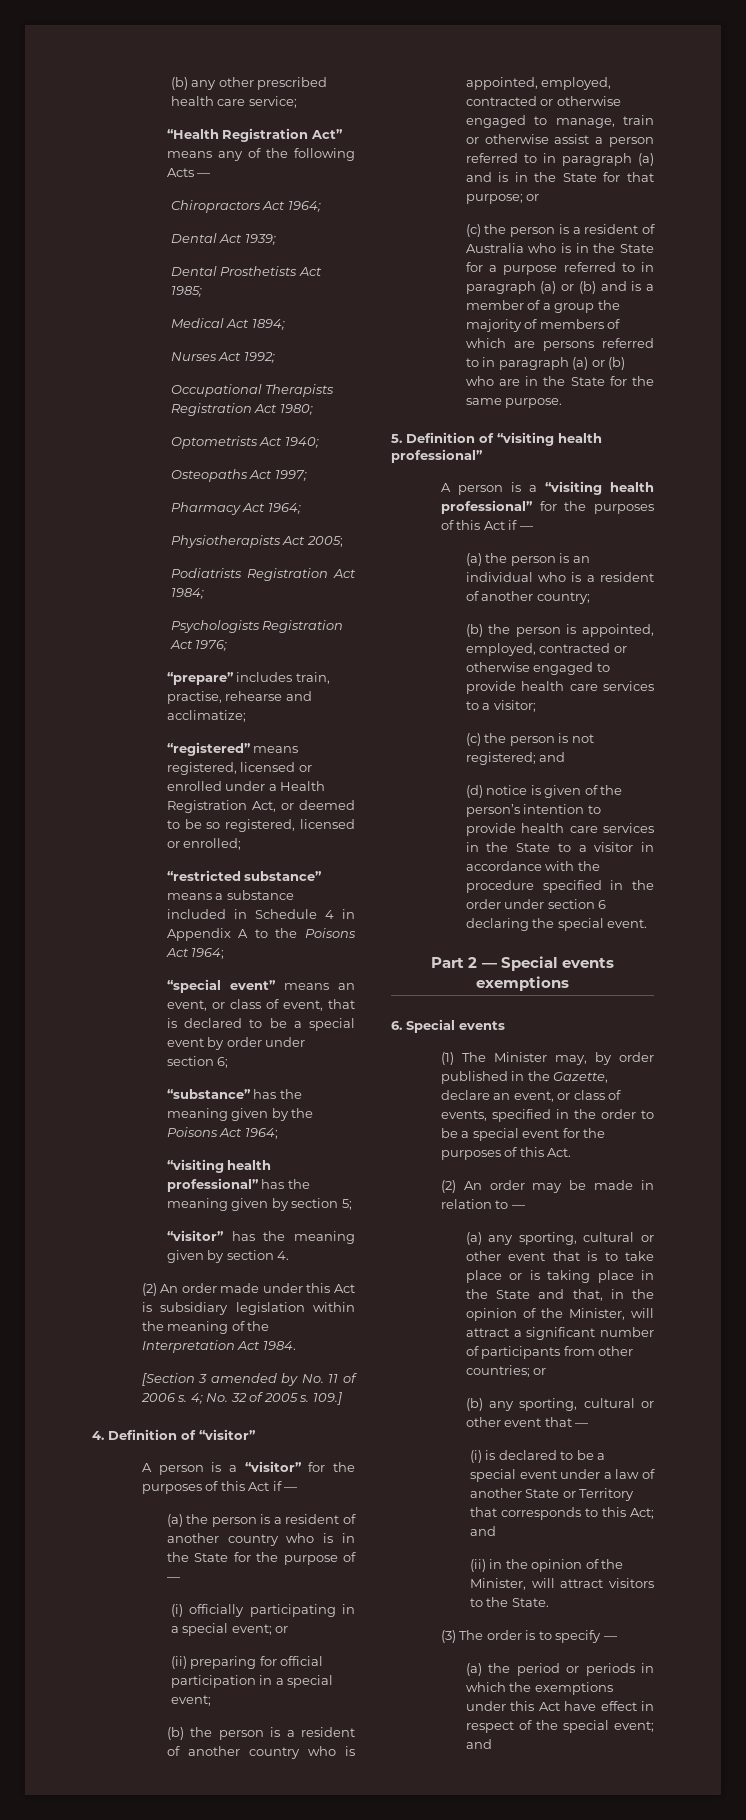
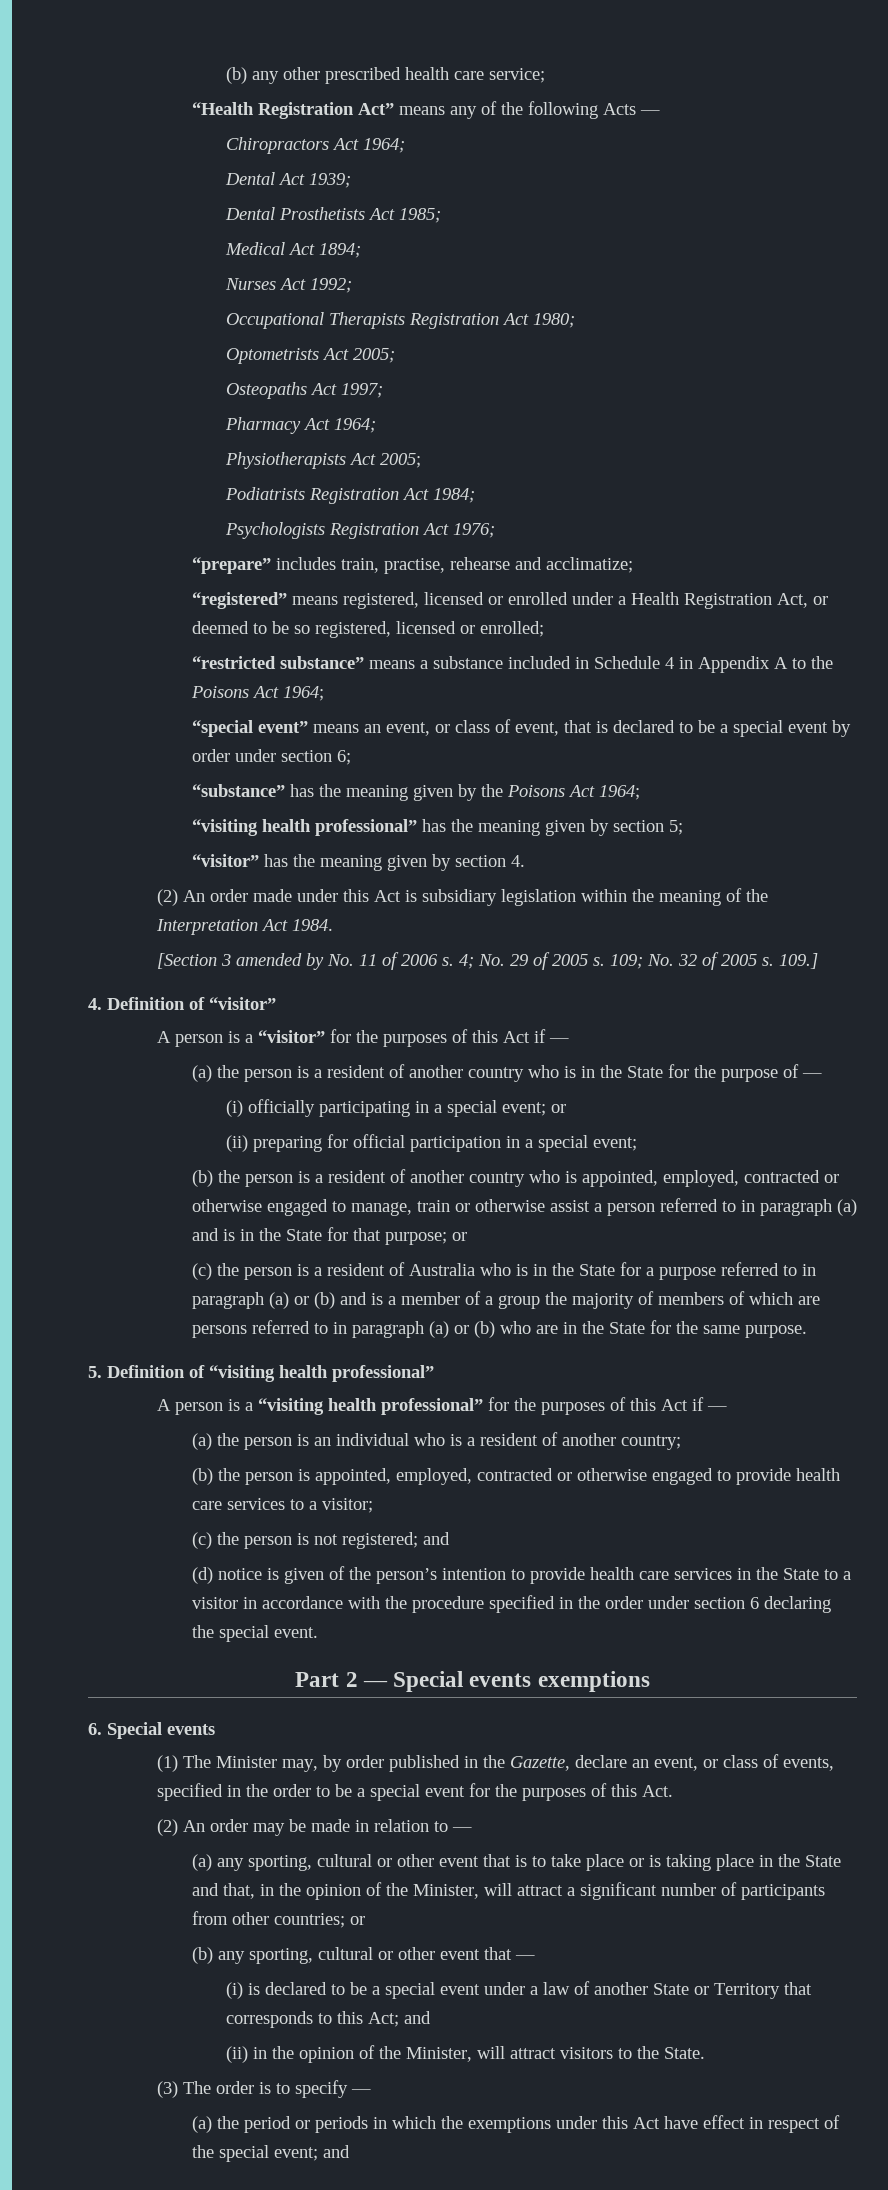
- Optometrists Act 1940;
+ Optometrists Act 2005;
- 4; No. 32 of 2005 s.
+ 4; No. 29 of 2005 s. 109; No. 32 of 2005 s.

